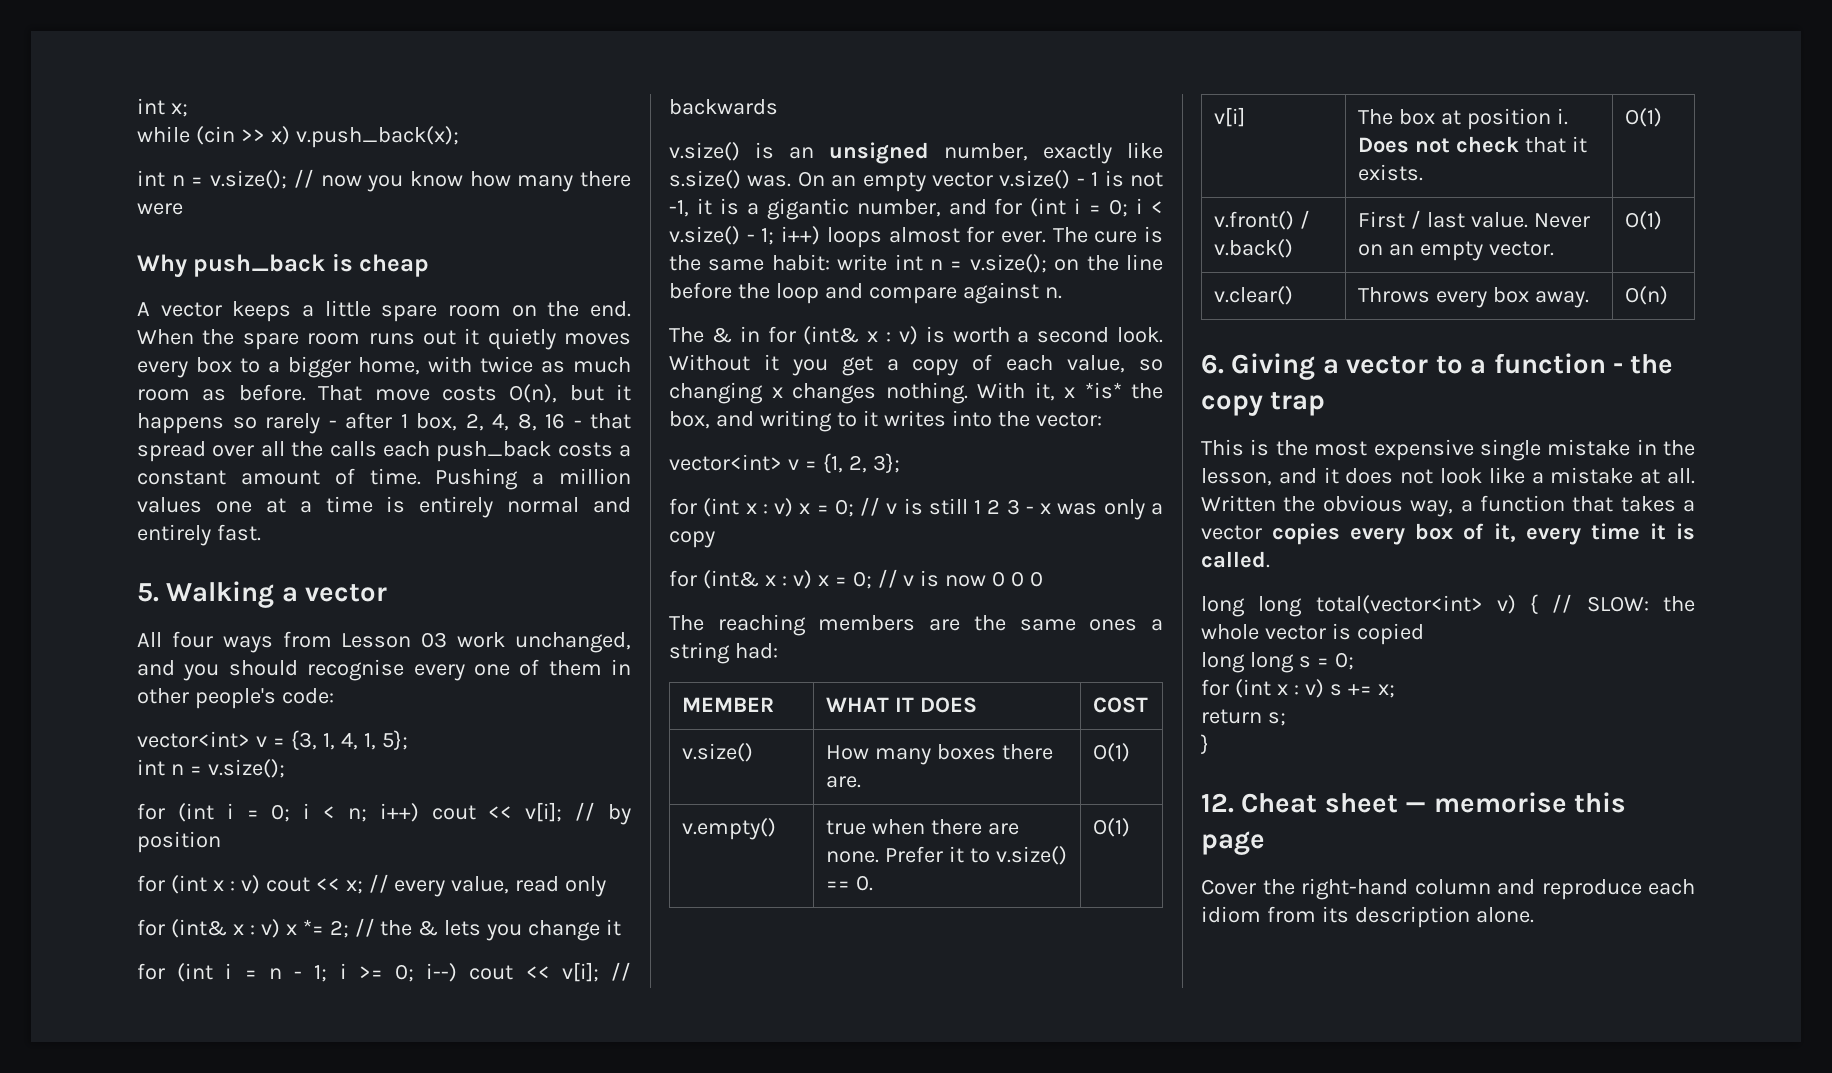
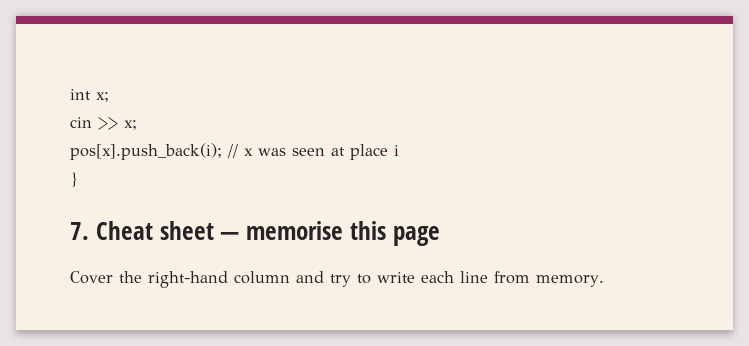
- while (cin >> x) v.push_back(x);
- int n = v.size(); // now you know how many there were
- Why push_back is cheap
- A vector keeps a little spare room on the end. When the spare room runs out it quietly moves every box to a bigger home, with twice as much room as before. That move costs O(n), but it happens so rarely - after 1 box, 2, 4, 8, 16 - that spread over all the calls each push_back costs a constant amount of time. Pushing a million values one at a time is entirely normal and entirely fast.
- 5. Walking a vector
- All four ways from Lesson 03 work unchanged, and you should recognise every one of them in other people's code:
- vector<int> v = {3, 1, 4, 1, 5};
- int n = v.size();
- for (int i = 0; i < n; i++) cout << v[i]; // by position
- for (int x : v) cout << x; // every value, read only
- for (int& x : v) x *= 2; // the & lets you change it
- for (int i = n - 1; i >= 0; i--) cout << v[i]; // backwards
- v.size() is an unsigned number, exactly like s.size() was. On an empty vector v.size() - 1 is not -1, it is a gigantic number, and for (int i = 0; i < v.size() - 1; i++) loops almost for ever. The cure is the same habit: write int n = v.size(); on the line before the loop and compare against n.
- The & in for (int& x : v) is worth a second look. Without it you get a copy of each value, so changing x changes nothing. With it, x *is* the box, and writing to it writes into the vector:
- vector<int> v = {1, 2, 3};
- for (int x : v) x = 0; // v is still 1 2 3 - x was only a copy
- for (int& x : v) x = 0; // v is now 0 0 0
- The reaching members are the same ones a string had:
- MEMBER | WHAT IT DOES | COST
- v.size() | How many boxes there are. | O(1)
- v.empty() | true when there are none. Prefer it to v.size() == 0. | O(1)
- v[i] | The box at position i. Does not check that it exists. | O(1)
- v.front() / v.back() | First / last value. Never on an empty vector. | O(1)
- v.clear() | Throws every box away. | O(n)
- 6. Giving a vector to a function - the copy trap
- This is the most expensive single mistake in the lesson, and it does not look like a mistake at all. Written the obvious way, a function that takes a vector copies every box of it, every time it is called.
- long long total(vector<int> v) { // SLOW: the whole vector is copied
- long long s = 0;
- for (int x : v) s += x;
- return s;
+ cin >> x;
+ pos[x].push_back(i); // x was seen at place i
- 12. Cheat sheet — memorise this page
+ 7. Cheat sheet — memorise this page
- Cover the right-hand column and reproduce each idiom from its description alone.
+ Cover the right-hand column and try to write each line from memory.

